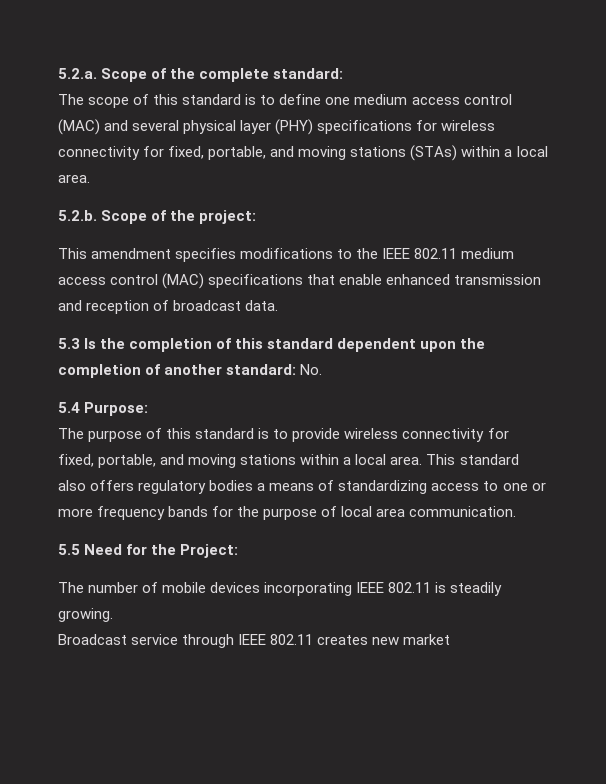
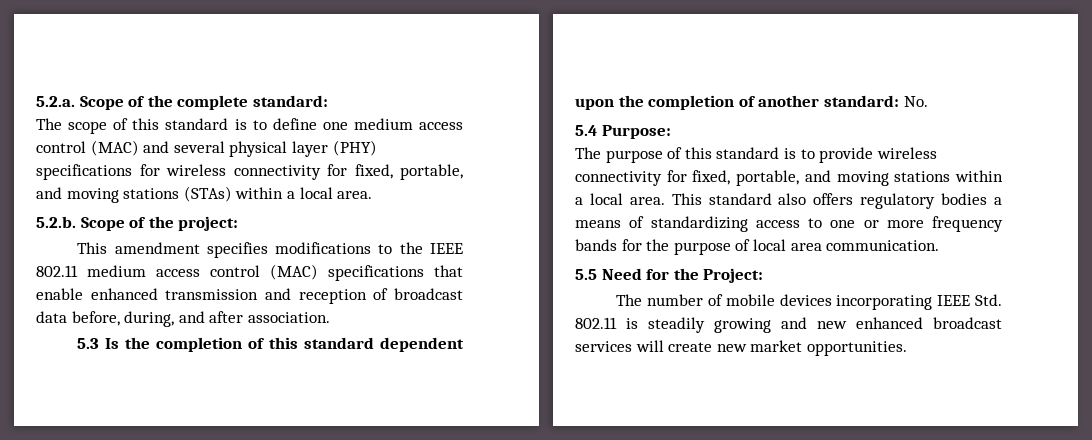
- This amendment specifies modifications to the IEEE 802.11 medium access control (MAC) specifications that enable enhanced transmission and reception of broadcast data.
+ This amendment specifies modifications to the IEEE 802.11 medium access control (MAC) specifications that enable enhanced transmission and reception of broadcast data before, during, and after association.
- The number of mobile devices incorporating IEEE 802.11 is steadily growing.
- Broadcast service through IEEE 802.11 creates new market
+ The number of mobile devices incorporating IEEE Std. 802.11 is steadily growing and new enhanced broadcast services will create new market opportunities.

